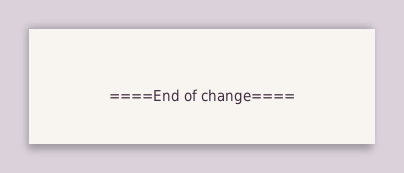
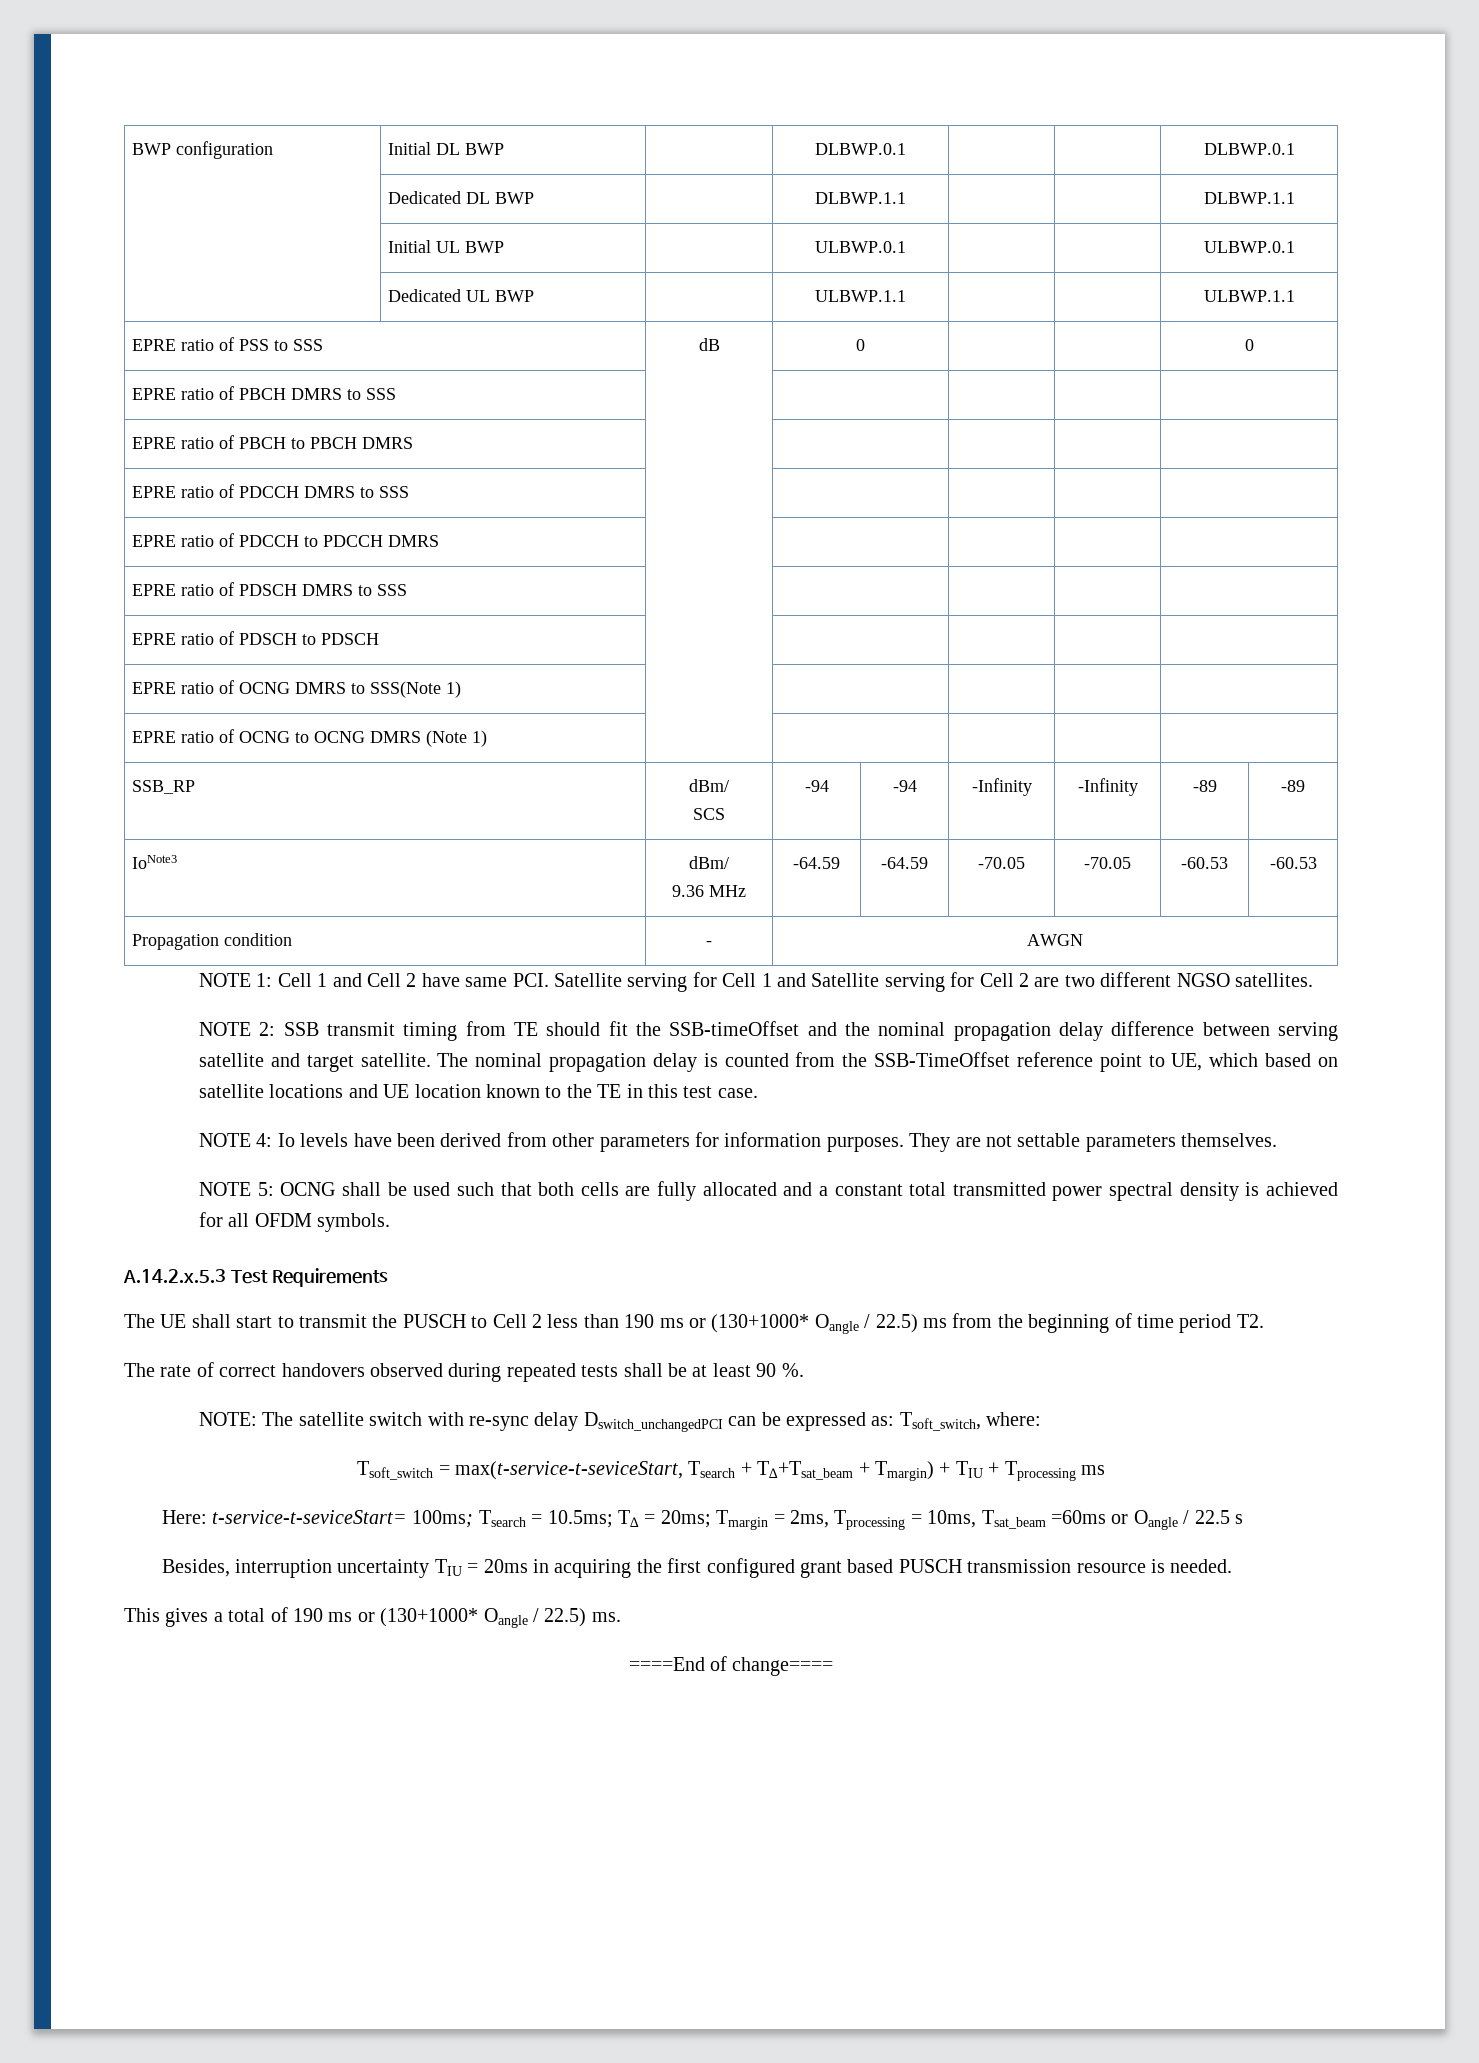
+ BWP configuration | Initial DL BWP | | DLBWP.0.1 | | | DLBWP.0.1
+ | Dedicated DL BWP | | DLBWP.1.1 | | | DLBWP.1.1
+ | Initial UL BWP | | ULBWP.0.1 | | | ULBWP.0.1
+ | Dedicated UL BWP | | ULBWP.1.1 | | | ULBWP.1.1
+ EPRE ratio of PSS to SSS | dB | 0 | | | 0
+ EPRE ratio of PBCH DMRS to SSS | | | | |
+ EPRE ratio of PBCH to PBCH DMRS | | | | |
+ EPRE ratio of PDCCH DMRS to SSS | | | | |
+ EPRE ratio of PDCCH to PDCCH DMRS | | | | |
+ EPRE ratio of PDSCH DMRS to SSS | | | | |
+ EPRE ratio of PDSCH to PDSCH | | | | |
+ EPRE ratio of OCNG DMRS to SSS(Note 1) | | | | |
+ EPRE ratio of OCNG to OCNG DMRS (Note 1) | | | | |
+ SSB_RP | dBm/
+ SCS | -94 | -94 | -Infinity | -Infinity | -89 | -89
+ IoNote3 | dBm/
+ 9.36 MHz | -64.59 | -64.59 | -70.05 | -70.05 | -60.53 | -60.53
+ Propagation condition | - | AWGN
+ NOTE 1: Cell 1 and Cell 2 have same PCI. Satellite serving for Cell 1 and Satellite serving for Cell 2 are two different NGSO satellites.
+ NOTE 2: SSB transmit timing from TE should fit the SSB-timeOffset and the nominal propagation delay difference between serving satellite and target satellite. The nominal propagation delay is counted from the SSB-TimeOffset reference point to UE, which based on satellite locations and UE location known to the TE in this test case.
+ NOTE 4: Io levels have been derived from other parameters for information purposes. They are not settable parameters themselves.
+ NOTE 5: OCNG shall be used such that both cells are fully allocated and a constant total transmitted power spectral density is achieved for all OFDM symbols.
+ A.14.2.x.5.3 Test Requirements
+ The UE shall start to transmit the PUSCH to Cell 2 less than 190 ms or (130+1000* Oangle / 22.5) ms from the beginning of time period T2.
+ The rate of correct handovers observed during repeated tests shall be at least 90 %.
+ NOTE: The satellite switch with re-sync delay Dswitch_unchangedPCI can be expressed as: Tsoft_switch, where:
+ Tsoft_switch = max(t-service-t-seviceStart, Tsearch + T∆+Tsat_beam + Tmargin) + TIU + Tprocessing ms
+ Here: t-service-t-seviceStart= 100ms; Tsearch = 10.5ms; T∆ = 20ms; Tmargin = 2ms, Tprocessing = 10ms, Tsat_beam =60ms or Oangle / 22.5 s
+ Besides, interruption uncertainty TIU = 20ms in acquiring the first configured grant based PUSCH transmission resource is needed.
+ This gives a total of 190 ms or (130+1000* Oangle / 22.5) ms.

